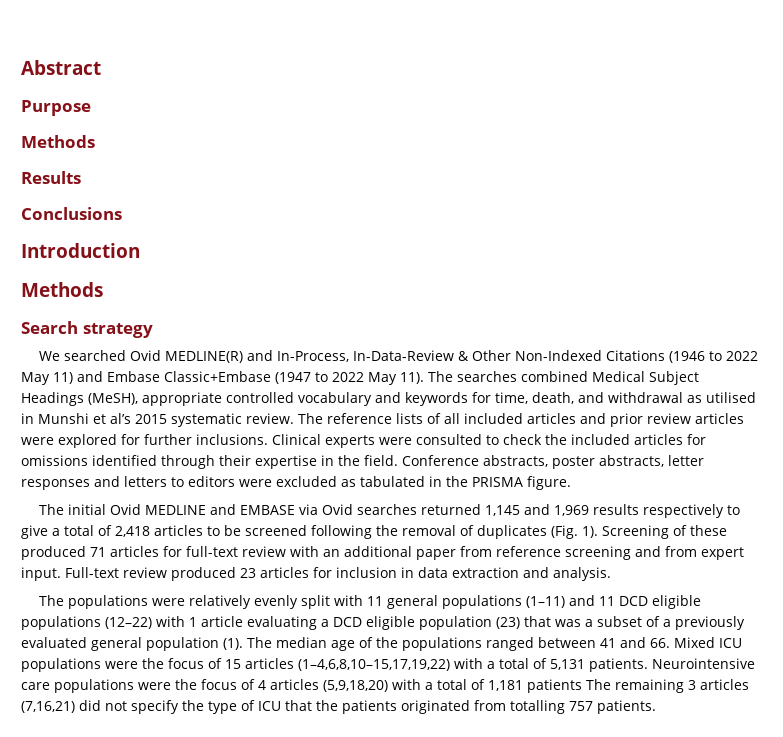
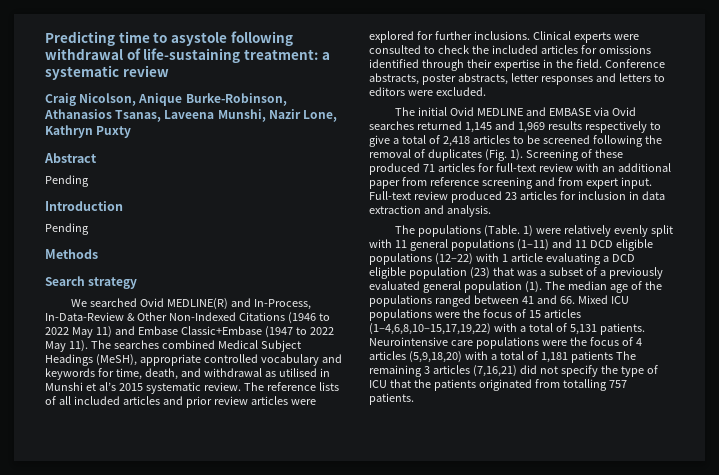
+ Predicting time to asystole following withdrawal of life-sustaining treatment: a systematic review
+ Craig Nicolson, Anique Burke-Robinson, Athanasios Tsanas, Laveena Munshi, Nazir Lone, Kathryn Puxty
  Abstract
- Purpose
- Methods
- Results
- Conclusions
+ Pending
  Introduction
+ Pending
- Conference abstracts, poster abstracts, letter responses and letters to editors were excluded as tabulated in the PRISMA figure.
+ Conference abstracts, poster abstracts, letter responses and letters to editors were excluded.
- The populations were relatively evenly split with 11 general populations (1–11) and 11 DCD eligible populations (12–22) with 1 article evaluating a DCD eligible population (23) that was a subset of a previously evaluated general population (1).
+ The populations (Table. 1) were relatively evenly split with 11 general populations (1–11) and 11 DCD eligible populations (12–22) with 1 article evaluating a DCD eligible population (23) that was a subset of a previously evaluated general population (1).

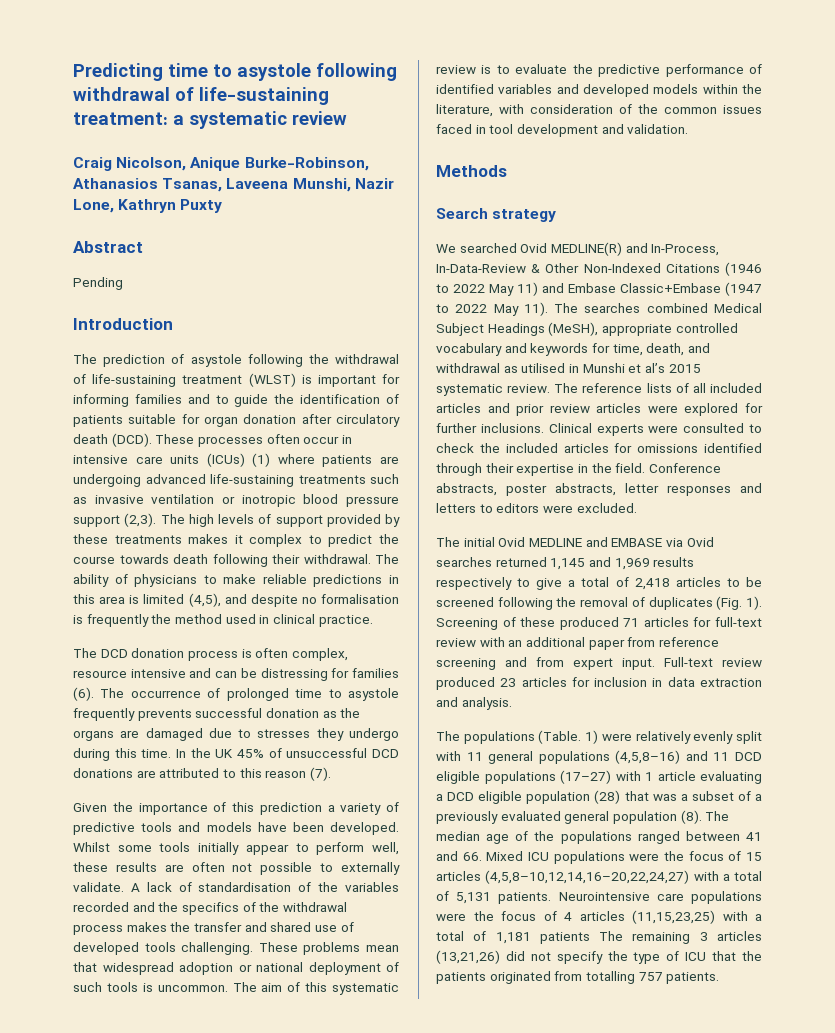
  Introduction
- Pending
+ The prediction of asystole following the withdrawal of life-sustaining treatment (WLST) is important for informing families and to guide the identification of patients suitable for organ donation after circulatory death (DCD). These processes often occur in intensive care units (ICUs) (1) where patients are undergoing advanced life-sustaining treatments such as invasive ventilation or inotropic blood pressure support (2,3). The high levels of support provided by these treatments makes it complex to predict the course towards death following their withdrawal. The ability of physicians to make reliable predictions in this area is limited (4,5), and despite no formalisation is frequently the method used in clinical practice.
+ The DCD donation process is often complex, resource intensive and can be distressing for families (6). The occurrence of prolonged time to asystole frequently prevents successful donation as the organs are damaged due to stresses they undergo during this time. In the UK 45% of unsuccessful DCD donations are attributed to this reason (7).
+ Given the importance of this prediction a variety of predictive tools and models have been developed. Whilst some tools initially appear to perform well, these results are often not possible to externally validate. A lack of standardisation of the variables recorded and the specifics of the withdrawal process makes the transfer and shared use of developed tools challenging. These problems mean that widespread adoption or national deployment of such tools is uncommon. The aim of this systematic review is to evaluate the predictive performance of identified variables and developed models within the literature, with consideration of the common issues faced in tool development and validation.
- 1) were relatively evenly split with 11 general populations (1–11) and 11 DCD eligible populations (12–22) with 1 article evaluating a DCD eligible population (23) that was a subset of a previously evaluated general population (1).
+ 1) were relatively evenly split with 11 general populations (4,5,8–16) and 11 DCD eligible populations (17–27) with 1 article evaluating a DCD eligible population (28) that was a subset of a previously evaluated general population (8).
- The median age of the populations ranged between 41 and 66. Mixed ICU populations were the focus of 15 articles (1–4,6,8,10–15,17,19,22) with a total of 5,131 patients.
+ The median age of the populations ranged between 41 and 66. Mixed ICU populations were the focus of 15 articles (4,5,8–10,12,14,16–20,22,24,27) with a total of 5,131 patients.
- Neurointensive care populations were the focus of 4 articles (5,9,18,20) with a total of 1,181 patients The remaining 3 articles (7,16,21) did not specify the type of ICU that the patients originated from totalling 757 patients.
+ Neurointensive care populations were the focus of 4 articles (11,15,23,25) with a total of 1,181 patients The remaining 3 articles (13,21,26) did not specify the type of ICU that the patients originated from totalling 757 patients.

